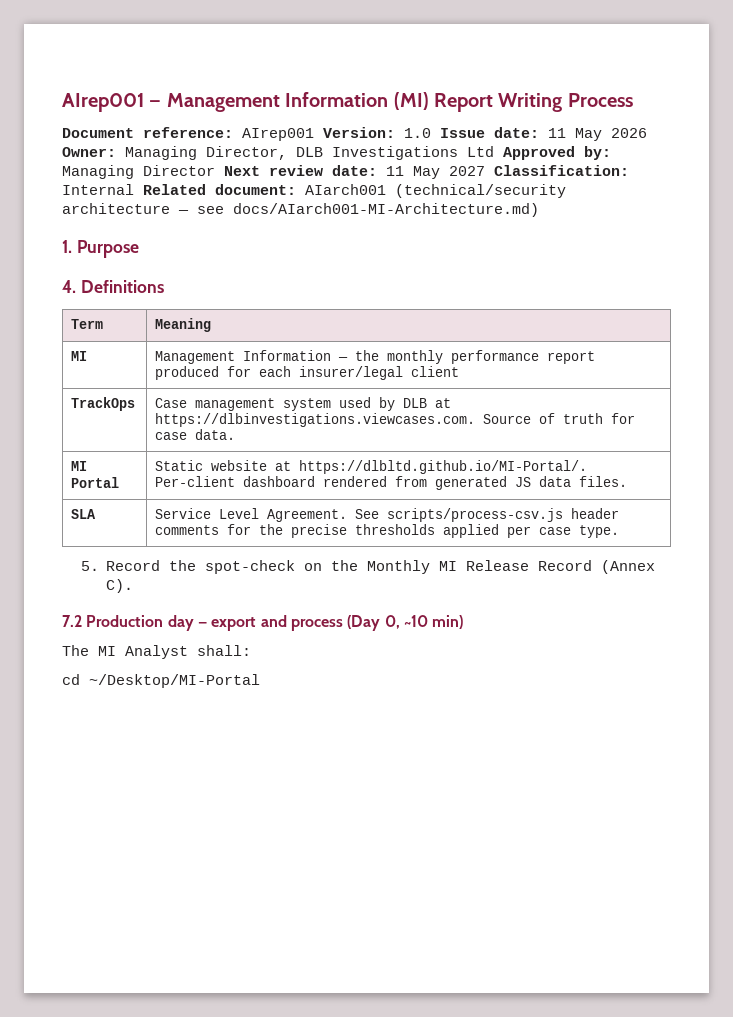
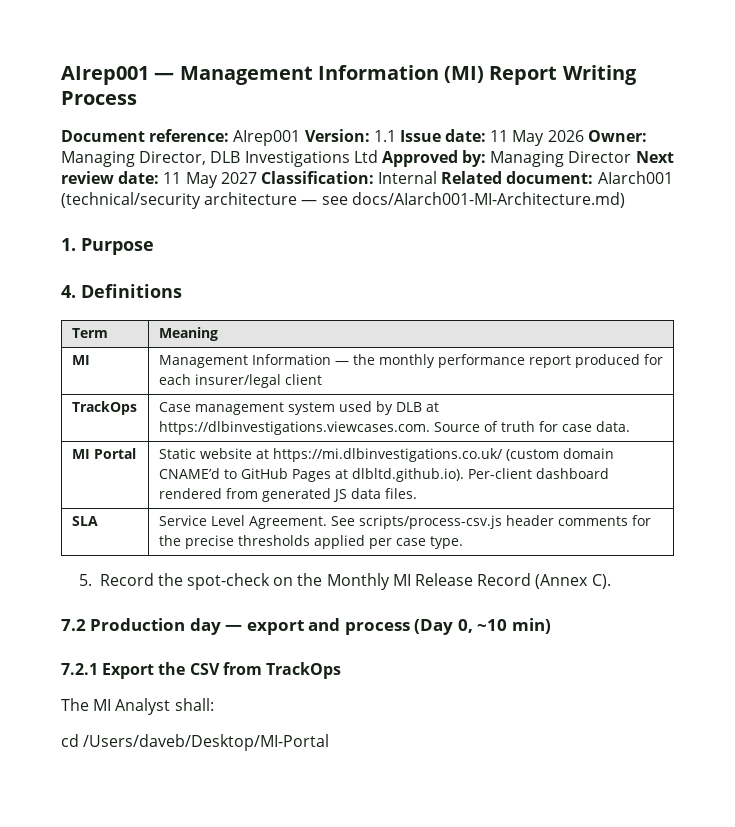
- Document reference: AIrep001 Version: 1.0 Issue date: 11 May 2026 Owner: Managing Director, DLB Investigations Ltd Approved by: Managing Director Next review date: 11 May 2027 Classification: Internal Related document: AIarch001 (technical/security architecture — see docs/AIarch001-MI-Architecture.md)
+ Document reference: AIrep001 Version: 1.1 Issue date: 11 May 2026 Owner: Managing Director, DLB Investigations Ltd Approved by: Managing Director Next review date: 11 May 2027 Classification: Internal Related document: AIarch001 (technical/security architecture — see docs/AIarch001-MI-Architecture.md)
- MI Portal | Static website at https://dlbltd.github.io/MI-Portal/. Per-client dashboard rendered from generated JS data files.
+ MI Portal | Static website at https://mi.dlbinvestigations.co.uk/ (custom domain CNAME’d to GitHub Pages at dlbltd.github.io). Per-client dashboard rendered from generated JS data files.
+ 7.2.1 Export the CSV from TrackOps
- cd ~/Desktop/MI-Portal
+ cd /Users/daveb/Desktop/MI-Portal

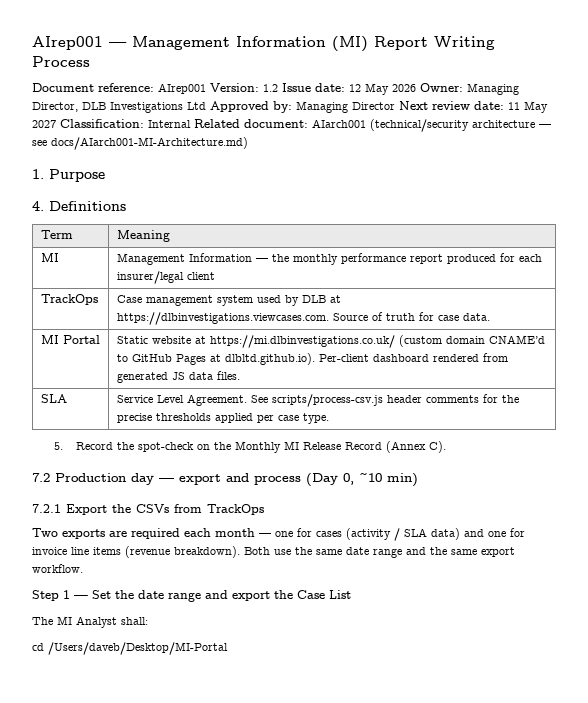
- Document reference: AIrep001 Version: 1.1 Issue date: 11 May 2026 Owner: Managing Director, DLB Investigations Ltd Approved by: Managing Director Next review date: 11 May 2027 Classification: Internal Related document: AIarch001 (technical/security architecture — see docs/AIarch001-MI-Architecture.md)
+ Document reference: AIrep001 Version: 1.2 Issue date: 12 May 2026 Owner: Managing Director, DLB Investigations Ltd Approved by: Managing Director Next review date: 11 May 2027 Classification: Internal Related document: AIarch001 (technical/security architecture — see docs/AIarch001-MI-Architecture.md)
- 7.2.1 Export the CSV from TrackOps
+ 7.2.1 Export the CSVs from TrackOps
+ Two exports are required each month — one for cases (activity / SLA data) and one for invoice line items (revenue breakdown). Both use the same date range and the same export workflow.
+ Step 1 — Set the date range and export the Case List

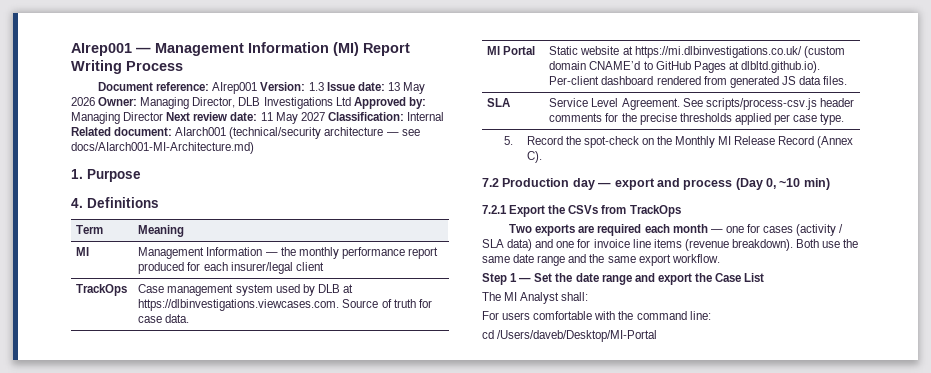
- Document reference: AIrep001 Version: 1.2 Issue date: 12 May 2026 Owner: Managing Director, DLB Investigations Ltd Approved by: Managing Director Next review date: 11 May 2027 Classification: Internal Related document: AIarch001 (technical/security architecture — see docs/AIarch001-MI-Architecture.md)
+ Document reference: AIrep001 Version: 1.3 Issue date: 13 May 2026 Owner: Managing Director, DLB Investigations Ltd Approved by: Managing Director Next review date: 11 May 2027 Classification: Internal Related document: AIarch001 (technical/security architecture — see docs/AIarch001-MI-Architecture.md)
+ For users comfortable with the command line:

